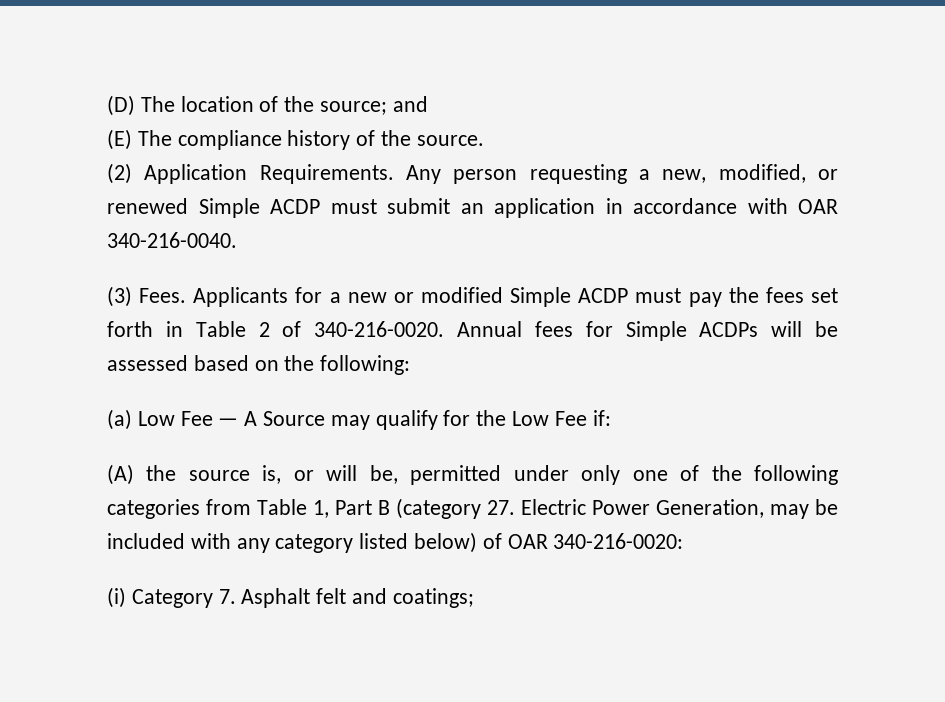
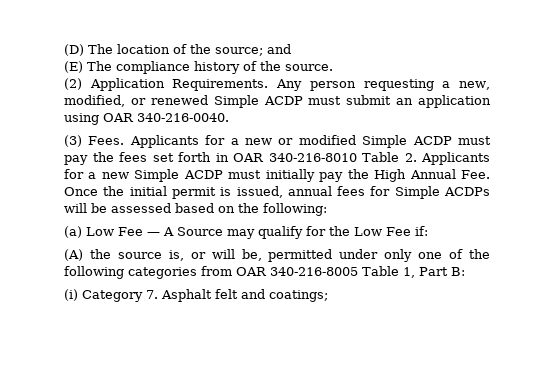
- Any person requesting a new, modified, or renewed Simple ACDP must submit an application in accordance with OAR 340-216-0040.
+ Any person requesting a new, modified, or renewed Simple ACDP must submit an application using OAR 340-216-0040.
- Applicants for a new or modified Simple ACDP must pay the fees set forth in Table 2 of 340-216-0020. Annual fees for Simple ACDPs will be assessed based on the following:
+ Applicants for a new or modified Simple ACDP must pay the fees set forth in OAR 340-216-8010 Table 2. Applicants for a new Simple ACDP must initially pay the High Annual Fee. Once the initial permit is issued, annual fees for Simple ACDPs will be assessed based on the following:
- (A) the source is, or will be, permitted under only one of the following categories from Table 1, Part B (category 27. Electric Power Generation, may be included with any category listed below) of OAR 340-216-0020:
+ (A) the source is, or will be, permitted under only one of the following categories from OAR 340-216-8005 Table 1, Part B:

